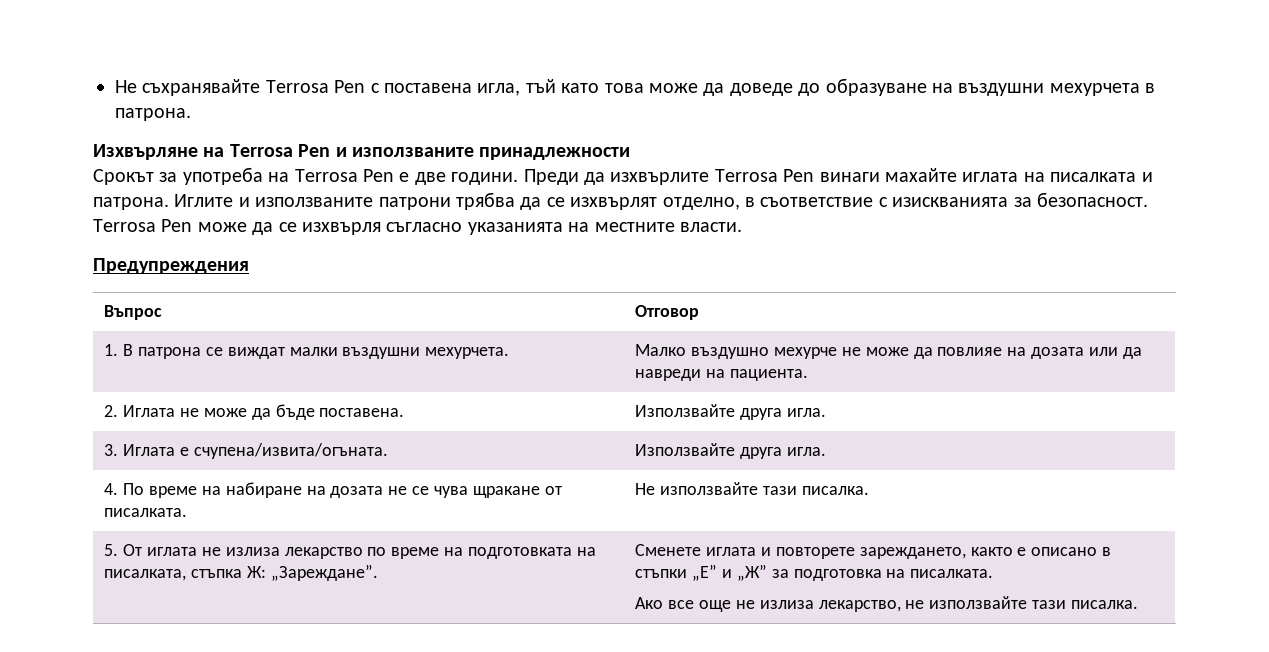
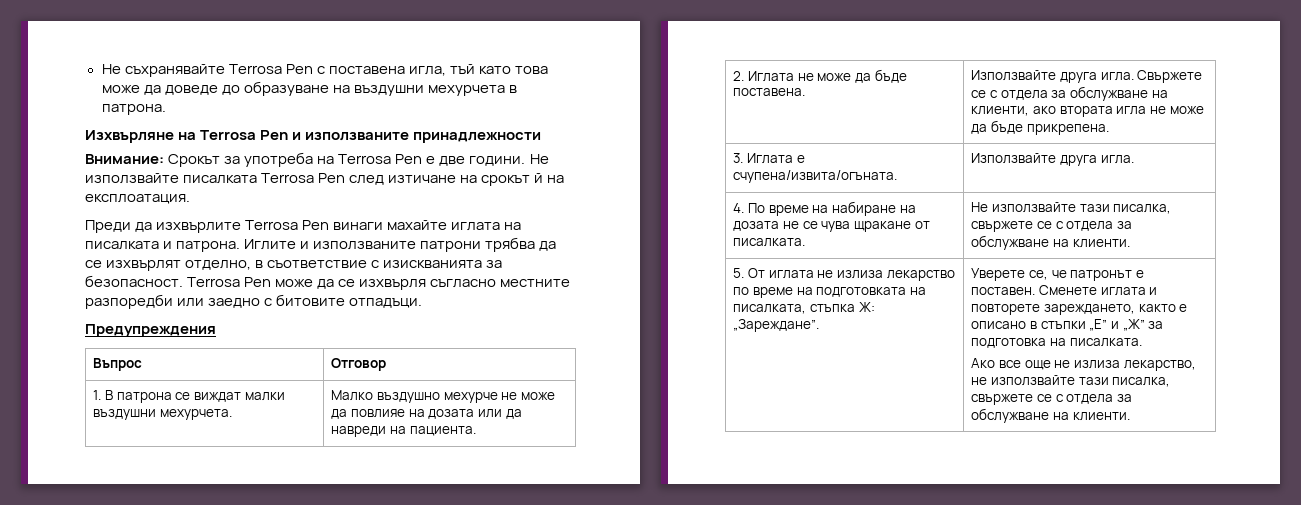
- Срокът за употреба на Terrosa Pen е две години. Преди да изхвърлите Terrosa Pen винаги махайте иглата на писалката и патрона.
+ Внимание: Срокът за употреба на Terrosa Pen е две години. Не използвайте писалката Terrosa Pen след изтичане на срокът й на експлоатация.
+ Преди да изхвърлите Terrosa Pen винаги махайте иглата на писалката и патрона.
- Terrosa Pen може да се изхвърля съгласно указанията на местните власти.
+ Terrosa Pen може да се изхвърля съгласно местните разпоредби или заедно с битовите отпадъци.
- 2. Иглата не може да бъде поставена. | Използвайте друга игла.
+ 2. Иглата не може да бъде поставена. | Използвайте друга игла. Свържете се с отдела за обслужване на клиенти, ако втората игла не може да бъде прикрепена.
- 4. По време на набиране на дозата не се чува щракане от писалката. | Не използвайте тази писалка.
+ 4. По време на набиране на дозата не се чува щракане от писалката. | Не използвайте тази писалка, свържете се с отдела за обслужване на клиенти.
+ Уверете се, че патронът е поставен.
- Ако все още не излиза лекарство, не използвайте тази писалка.
+ Ако все още не излиза лекарство, не използвайте тази писалка, свържете се с отдела за обслужване на клиенти.

